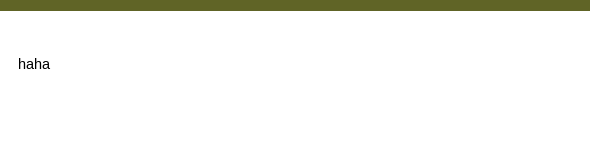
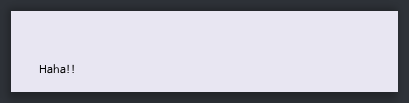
- haha
+ Haha!!

